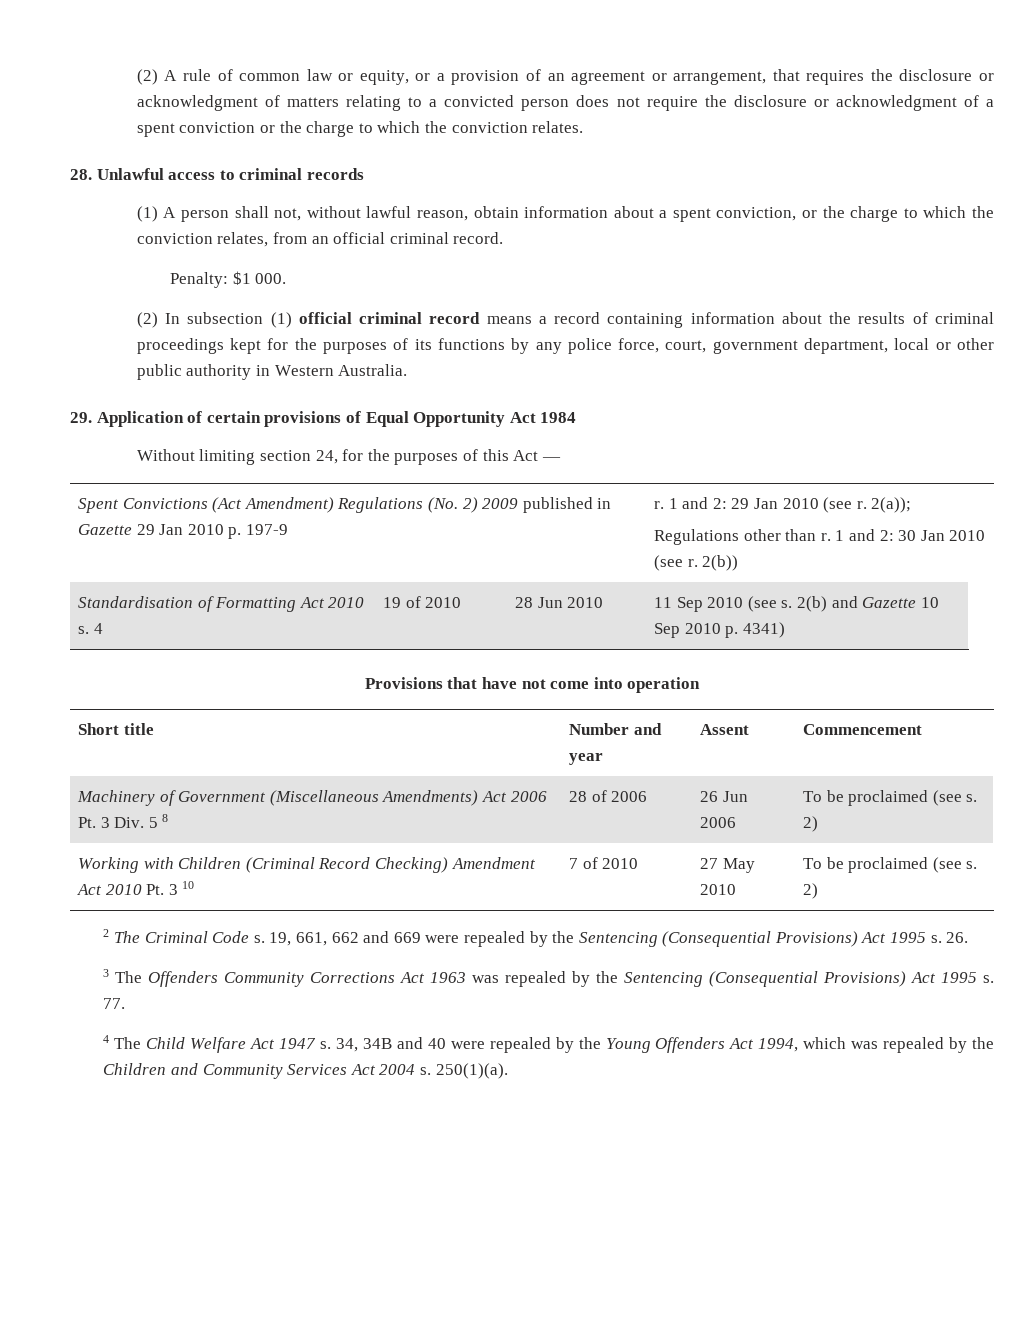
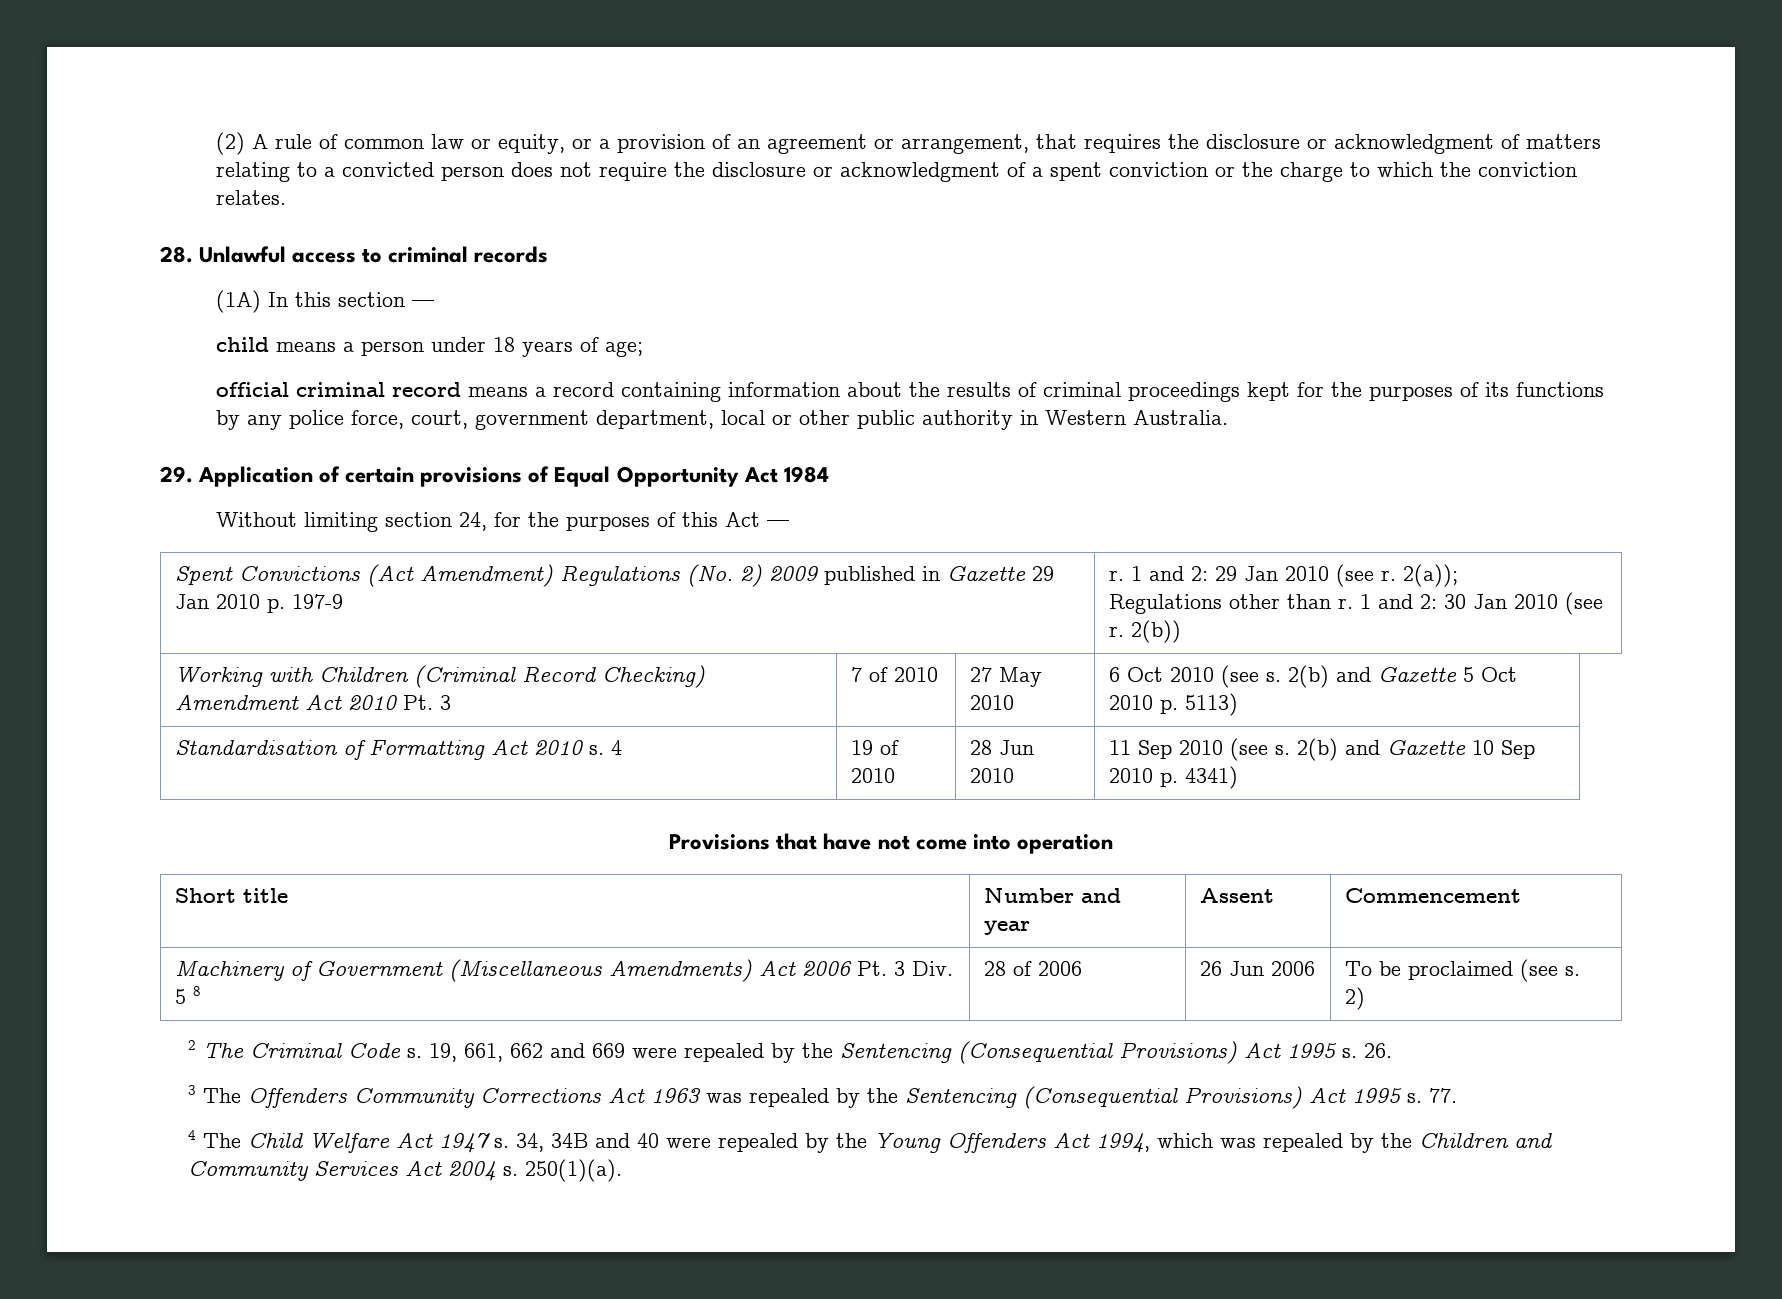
- (1) A person shall not, without lawful reason, obtain information about a spent conviction, or the charge to which the conviction relates, from an official criminal record.
- Penalty: $1 000.
- (2) In subsection (1) official criminal record means a record containing information about the results of criminal proceedings kept for the purposes of its functions by any police force, court, government department, local or other public authority in Western Australia.
+ (1A) In this section —
+ child means a person under 18 years of age;
+ official criminal record means a record containing information about the results of criminal proceedings kept for the purposes of its functions by any police force, court, government department, local or other public authority in Western Australia.
+ Working with Children (Criminal Record Checking) Amendment Act 2010 Pt. 3 | 7 of 2010 | 27 May 2010 | 6 Oct 2010 (see s. 2(b) and Gazette 5 Oct 2010 p. 5113)
- Working with Children (Criminal Record Checking) Amendment Act 2010 Pt. 3 10 | 7 of 2010 | 27 May 2010 | To be proclaimed (see s. 2)

